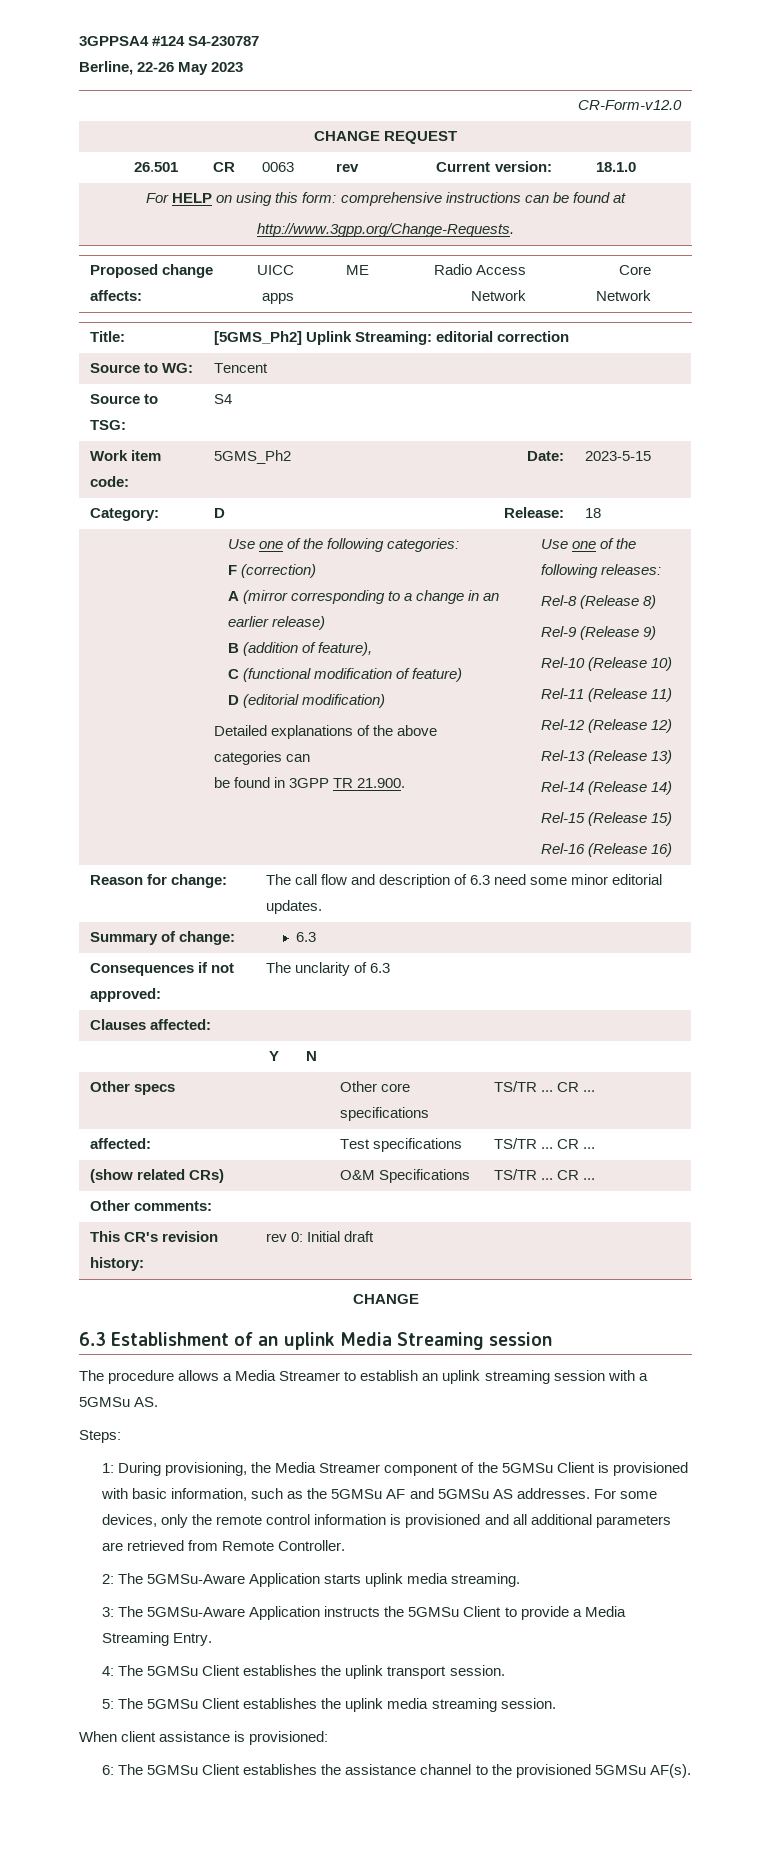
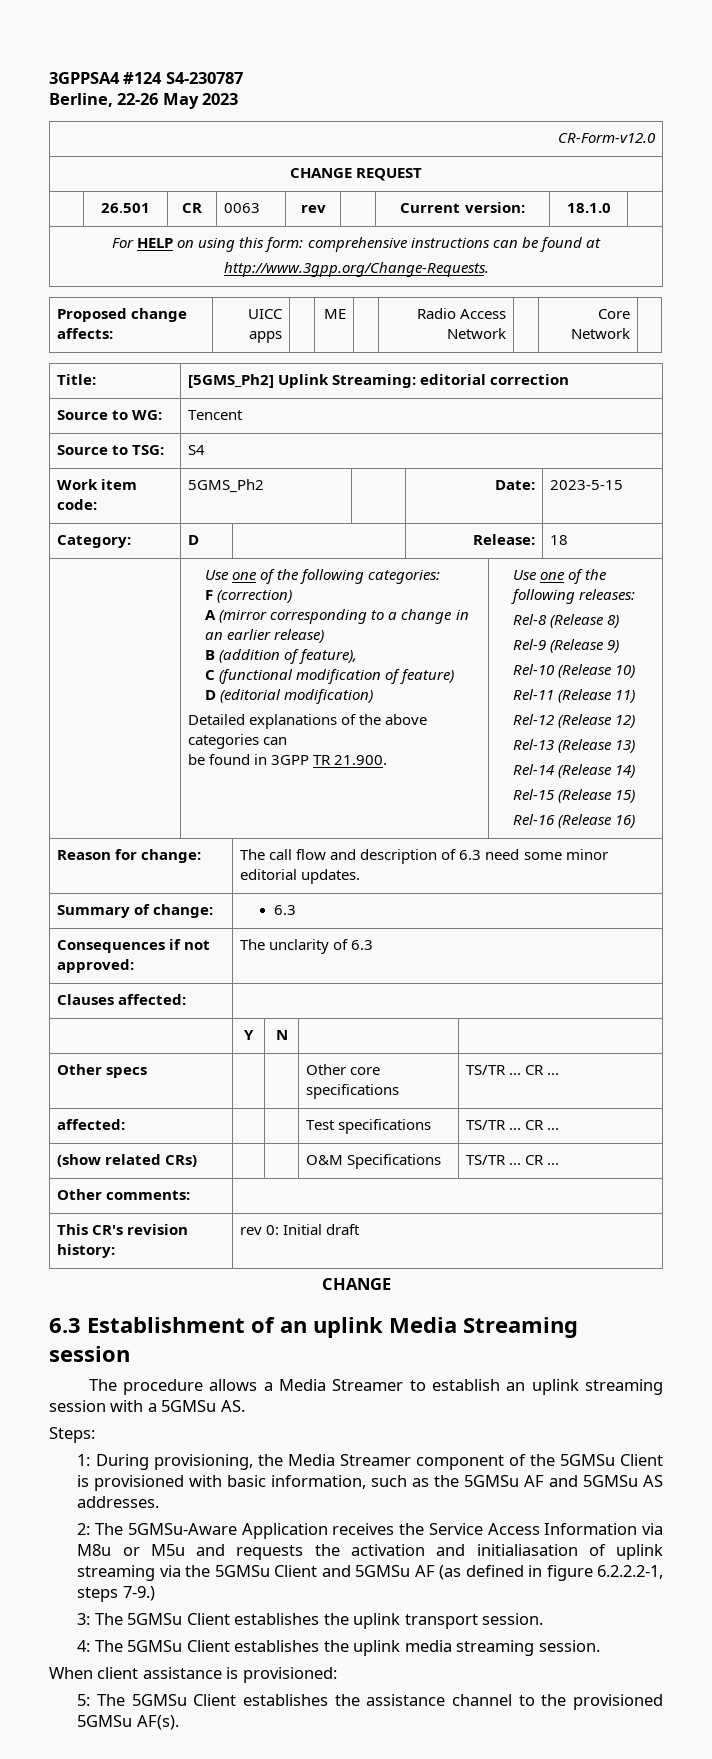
- 1: During provisioning, the Media Streamer component of the 5GMSu Client is provisioned with basic information, such as the 5GMSu AF and 5GMSu AS addresses. For some devices, only the remote control information is provisioned and all additional parameters are retrieved from Remote Controller.
- 2: The 5GMSu-Aware Application starts uplink media streaming.
- 3: The 5GMSu-Aware Application instructs the 5GMSu Client to provide a Media Streaming Entry.
- 4: The 5GMSu Client establishes the uplink transport session.
+ 1: During provisioning, the Media Streamer component of the 5GMSu Client is provisioned with basic information, such as the 5GMSu AF and 5GMSu AS addresses.
+ 2: The 5GMSu-Aware Application receives the Service Access Information via M8u or M5u and requests the activation and initialiasation of uplink streaming via the 5GMSu Client and 5GMSu AF (as defined in figure 6.2.2.2-1, steps 7-9.)
+ 3: The 5GMSu Client establishes the uplink transport session.
- 5: The 5GMSu Client establishes the uplink media streaming session.
+ 4: The 5GMSu Client establishes the uplink media streaming session.
- 6: The 5GMSu Client establishes the assistance channel to the provisioned 5GMSu AF(s).
+ 5: The 5GMSu Client establishes the assistance channel to the provisioned 5GMSu AF(s).

